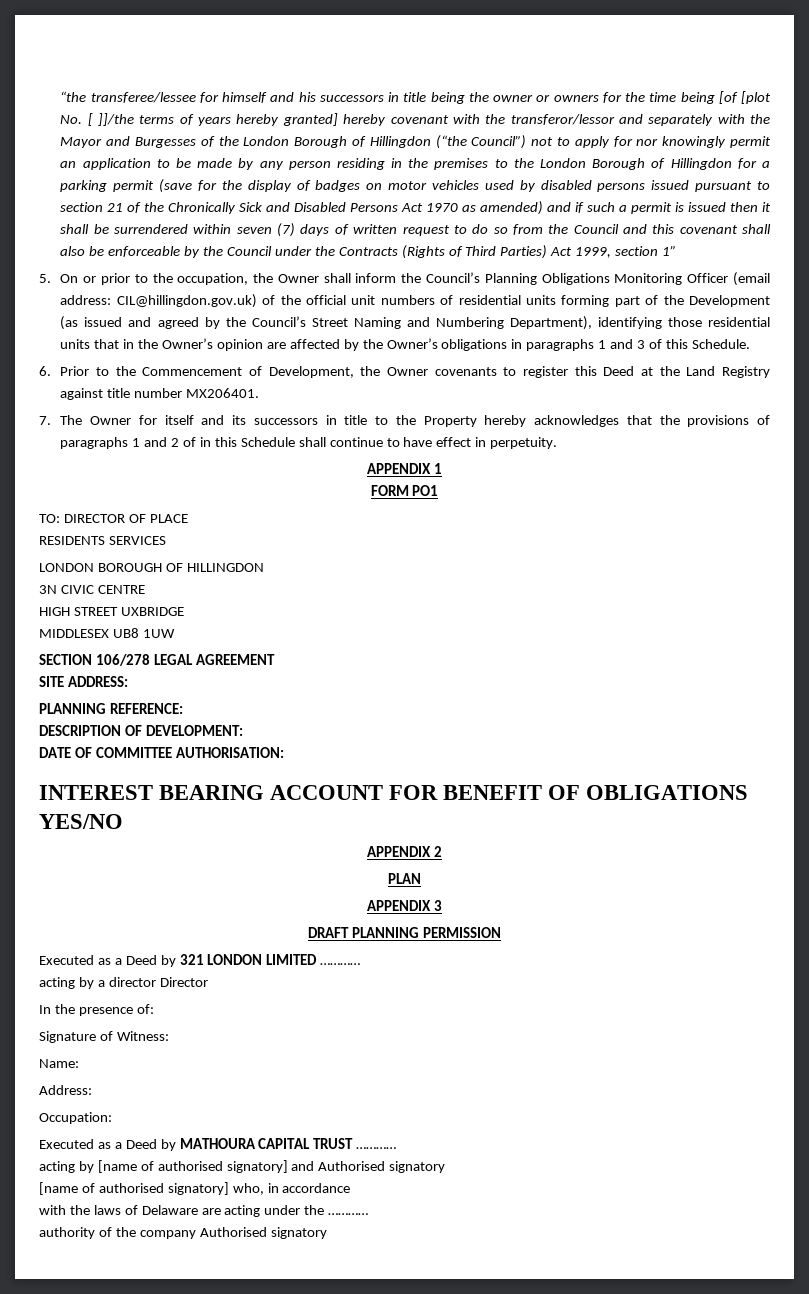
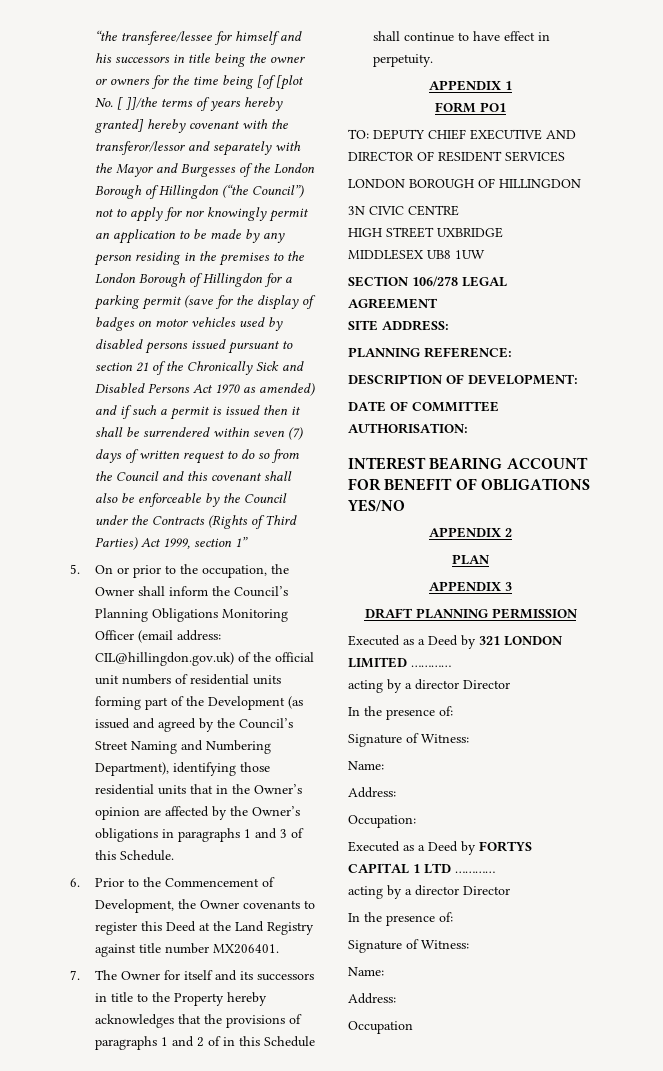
- TO: DIRECTOR OF PLACE
- RESIDENTS SERVICES
+ TO: DEPUTY CHIEF EXECUTIVE AND DIRECTOR OF RESIDENT SERVICES
- Executed as a Deed by MATHOURA CAPITAL TRUST …………
- acting by [name of authorised signatory] and Authorised signatory
- [name of authorised signatory] who, in accordance
- with the laws of Delaware are acting under the …………
- authority of the company Authorised signatory
+ Executed as a Deed by FORTYS CAPITAL 1 LTD …………
+ acting by a director Director
+ In the presence of:
+ Signature of Witness:
+ Name:
+ Address:
+ Occupation

